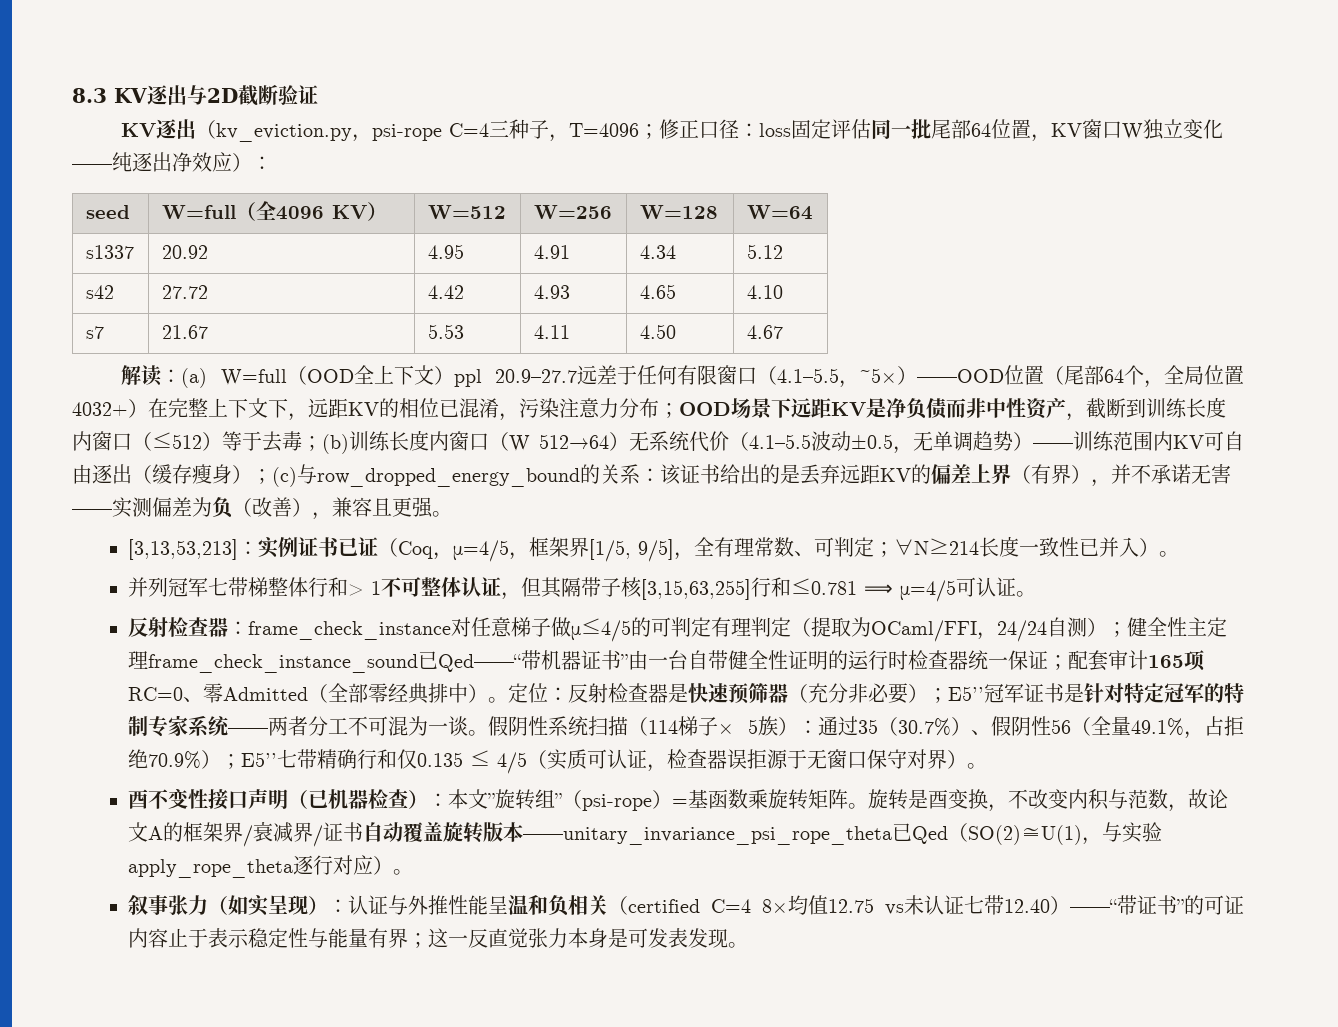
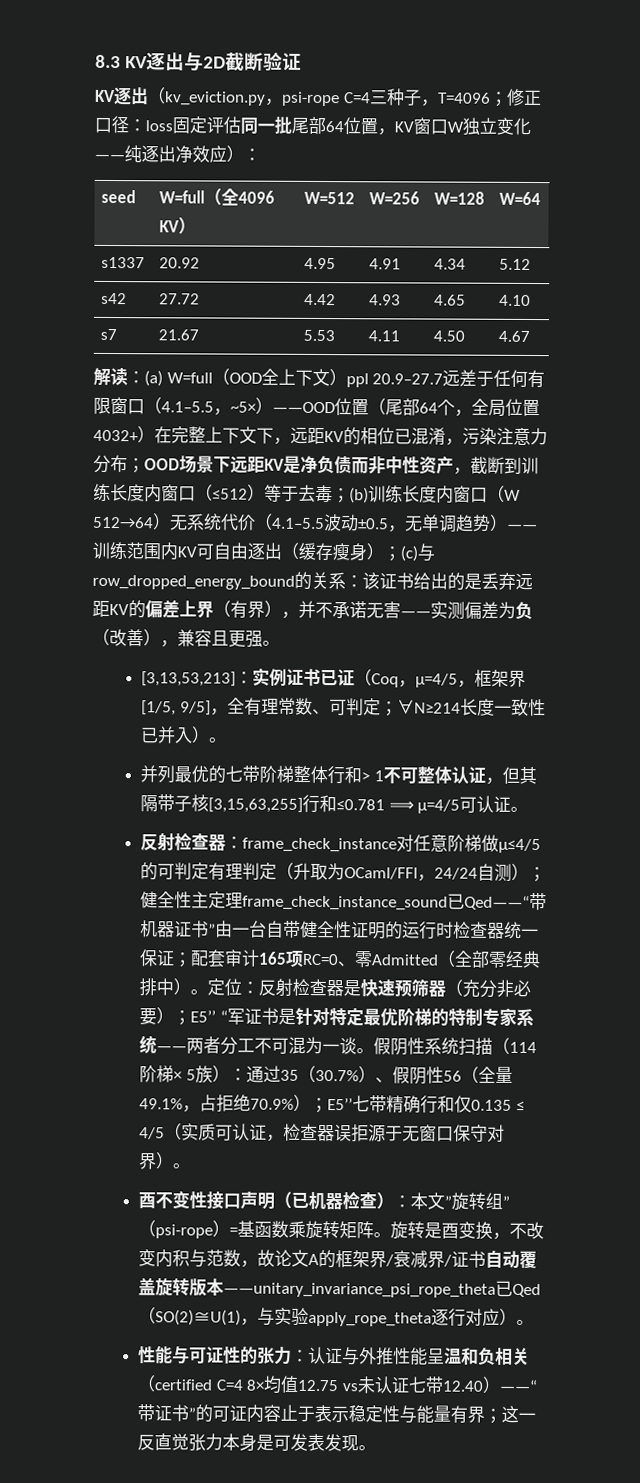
- 并列冠军七带梯整体行和> 1不可整体认证，但其隔带子核[3,15,63,255]行和≤0.781 ⟹ μ=4/5可认证。
+ 并列最优的七带阶梯整体行和> 1不可整体认证，但其隔带子核[3,15,63,255]行和≤0.781 ⟹ μ=4/5可认证。
- 反射检查器：frame_check_instance对任意梯子做μ≤4/5的可判定有理判定（提取为OCaml/FFI，24/24自测）；健全性主定理frame_check_instance_sound已Qed——“带机器证书”由一台自带健全性证明的运行时检查器统一保证；配套审计165项RC=0、零Admitted（全部零经典排中）。
+ 反射检查器：frame_check_instance对任意阶梯做μ≤4/5的可判定有理判定（升取为OCaml/FFI，24/24自测）；健全性主定理frame_check_instance_sound已Qed——“带机器证书”由一台自带健全性证明的运行时检查器统一保证；配套审计165项RC=0、零Admitted（全部零经典排中）。
- 定位：反射检查器是快速预筛器（充分非必要）；E5’’冠军证书是针对特定冠军的特制专家系统——两者分工不可混为一谈。
+ 定位：反射检查器是快速预筛器（充分非必要）；E5’’ “军证书是针对特定最优阶梯的特制专家系统——两者分工不可混为一谈。
- 假阴性系统扫描（114梯子× 5族）：通过35（30.7%）、假阴性56（全量49.1%，占拒绝70.9%）；E5’’七带精确行和仅0.135 ≤ 4/5（实质可认证，检查器误拒源于无窗口保守对界）。
+ 假阴性系统扫描（114阶梯× 5族）：通过35（30.7%）、假阴性56（全量49.1%，占拒绝70.9%）；E5’’七带精确行和仅0.135 ≤ 4/5（实质可认证，检查器误拒源于无窗口保守对界）。
- 叙事张力（如实呈现）：认证与外推性能呈温和负相关（certified C=4 8×均值12.75 vs未认证七带12.40）——“带证书”的可证内容止于表示稳定性与能量有界；这一反直觉张力本身是可发表发现。
+ 性能与可证性的张力：认证与外推性能呈温和负相关（certified C=4 8×均值12.75 vs未认证七带12.40）——“带证书”的可证内容止于表示稳定性与能量有界；这一反直觉张力本身是可发表发现。

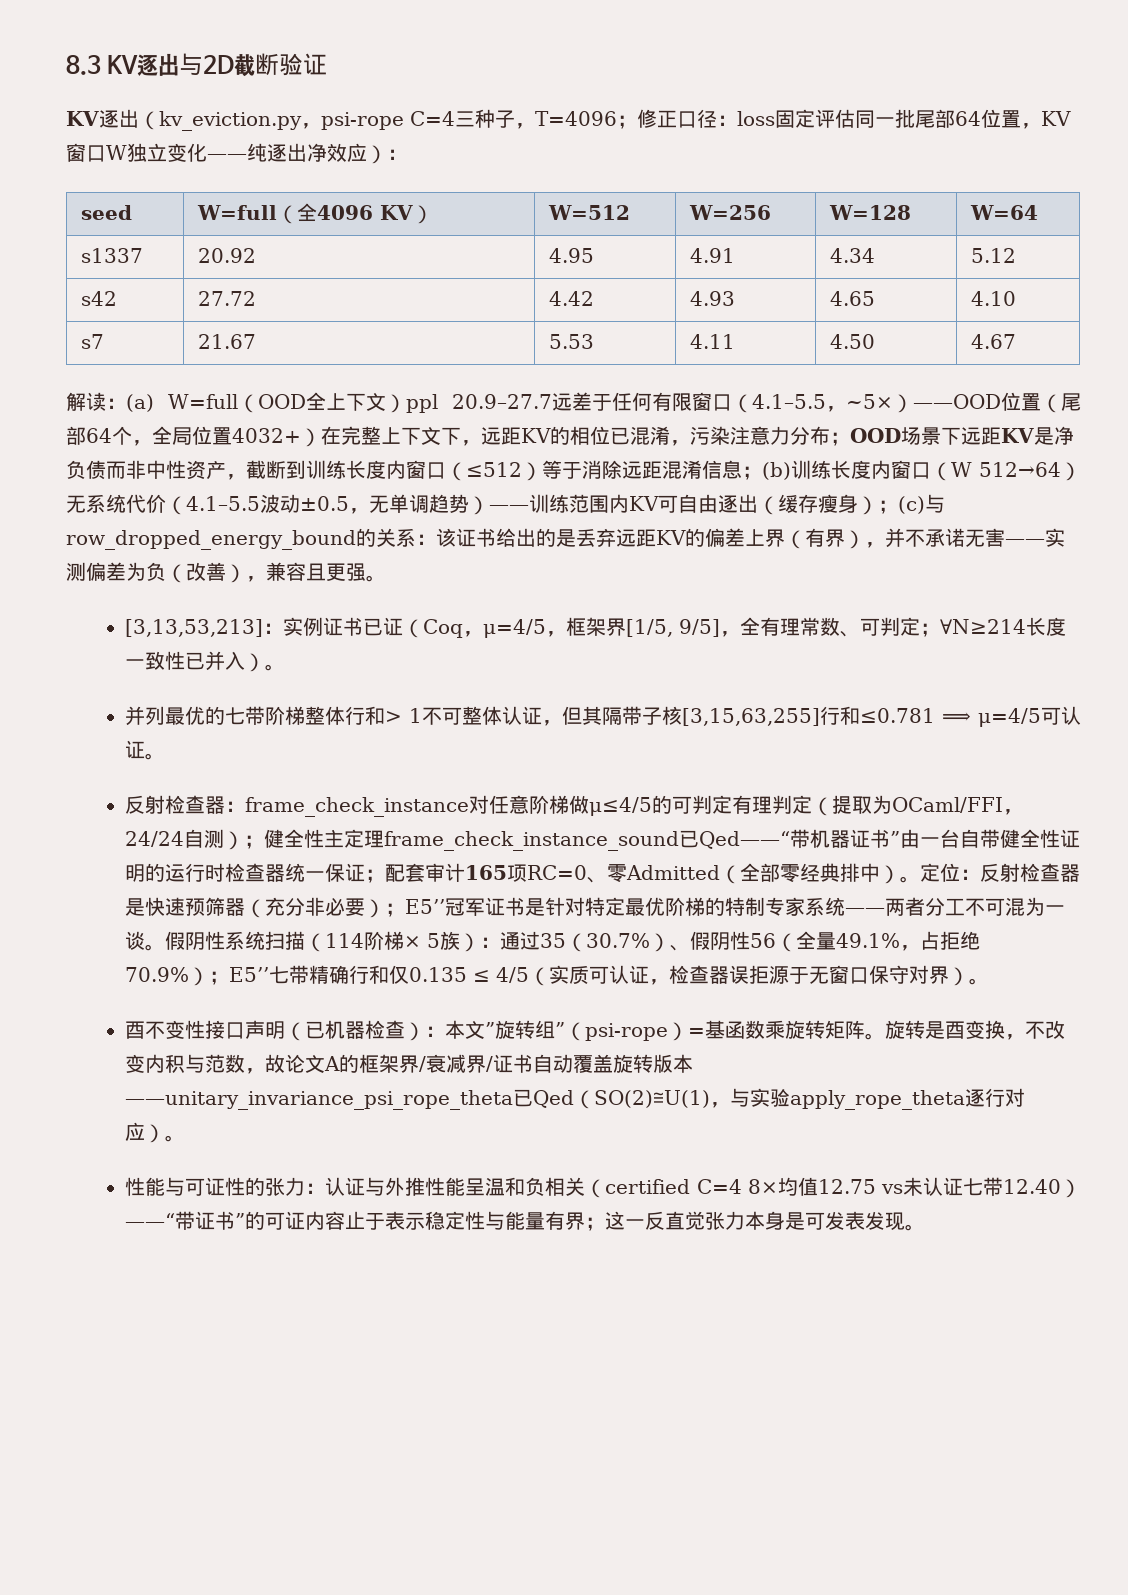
- OOD场景下远距KV是净负债而非中性资产，截断到训练长度内窗口（≤512）等于去毒；
+ OOD场景下远距KV是净负债而非中性资产，截断到训练长度内窗口（≤512）等于消除远距混淆信息；
- 反射检查器：frame_check_instance对任意阶梯做μ≤4/5的可判定有理判定（升取为OCaml/FFI，24/24自测）；健全性主定理frame_check_instance_sound已Qed——“带机器证书”由一台自带健全性证明的运行时检查器统一保证；配套审计165项RC=0、零Admitted（全部零经典排中）。
+ 反射检查器：frame_check_instance对任意阶梯做μ≤4/5的可判定有理判定（提取为OCaml/FFI，24/24自测）；健全性主定理frame_check_instance_sound已Qed——“带机器证书”由一台自带健全性证明的运行时检查器统一保证；配套审计165项RC=0、零Admitted（全部零经典排中）。
- 定位：反射检查器是快速预筛器（充分非必要）；E5’’ “军证书是针对特定最优阶梯的特制专家系统——两者分工不可混为一谈。
+ 定位：反射检查器是快速预筛器（充分非必要）；E5’’冠军证书是针对特定最优阶梯的特制专家系统——两者分工不可混为一谈。

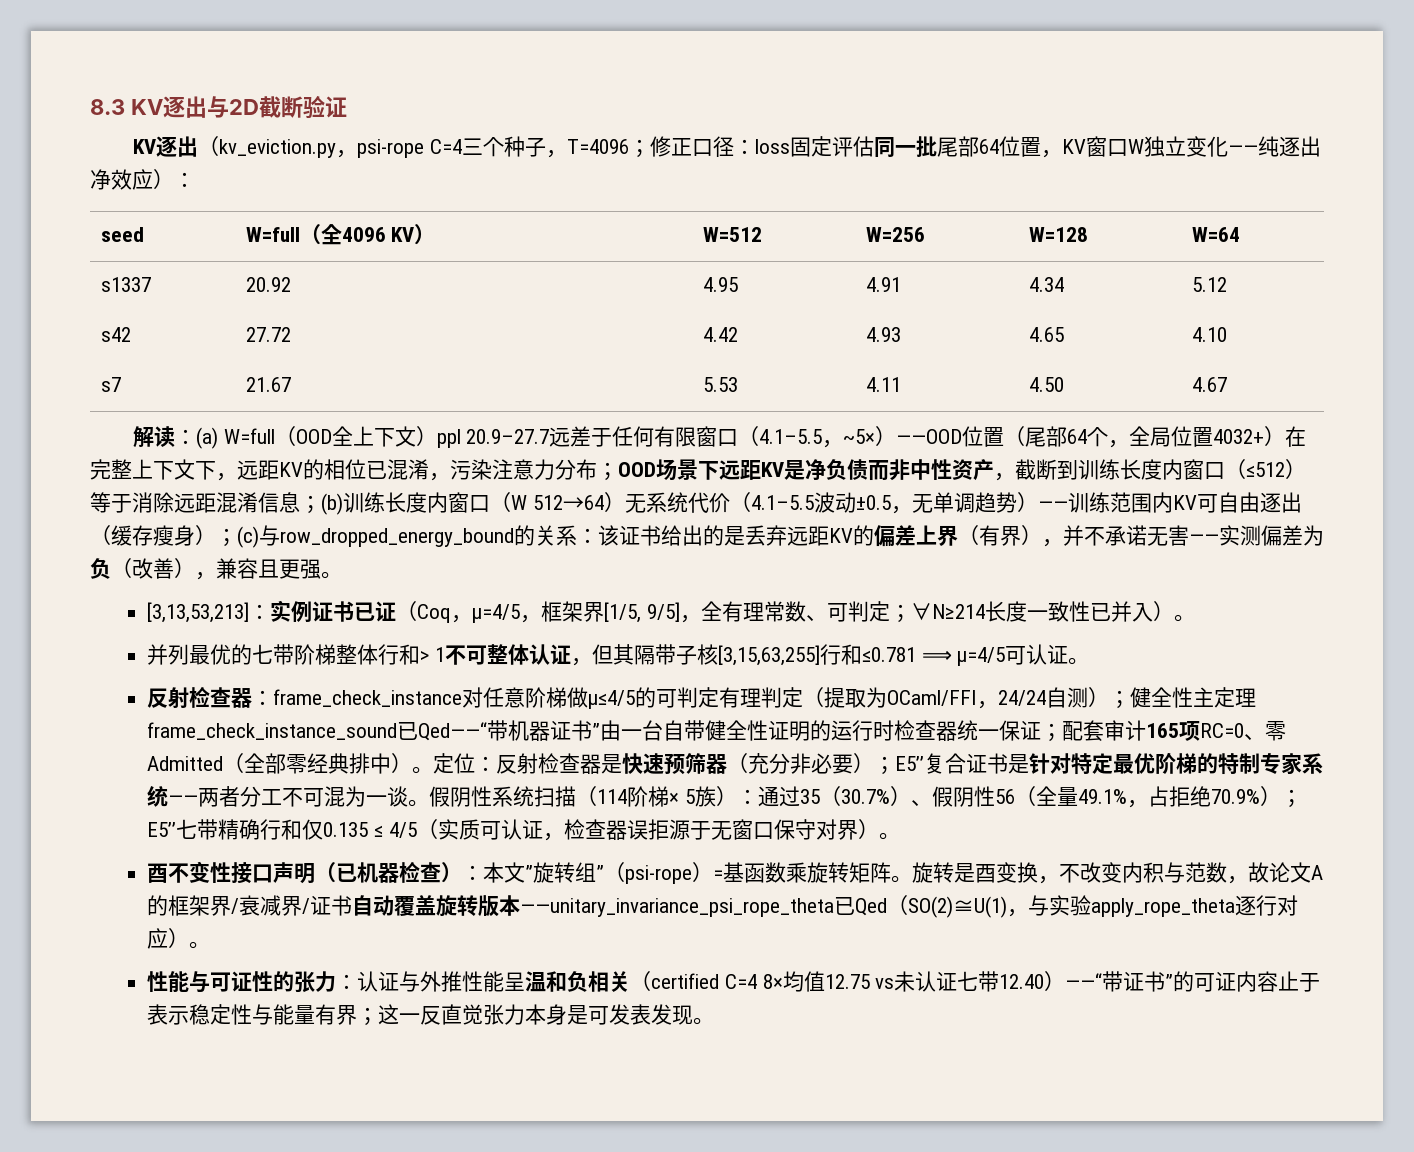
- KV逐出（kv_eviction.py，psi-rope C=4三种子，T=4096；修正口径：loss固定评估同一批尾部64位置，KV窗口W独立变化——纯逐出净效应）：
+ KV逐出（kv_eviction.py，psi-rope C=4三个种子，T=4096；修正口径：loss固定评估同一批尾部64位置，KV窗口W独立变化——纯逐出净效应）：
- 定位：反射检查器是快速预筛器（充分非必要）；E5’’冠军证书是针对特定最优阶梯的特制专家系统——两者分工不可混为一谈。
+ 定位：反射检查器是快速预筛器（充分非必要）；E5’’复合证书是针对特定最优阶梯的特制专家系统——两者分工不可混为一谈。

